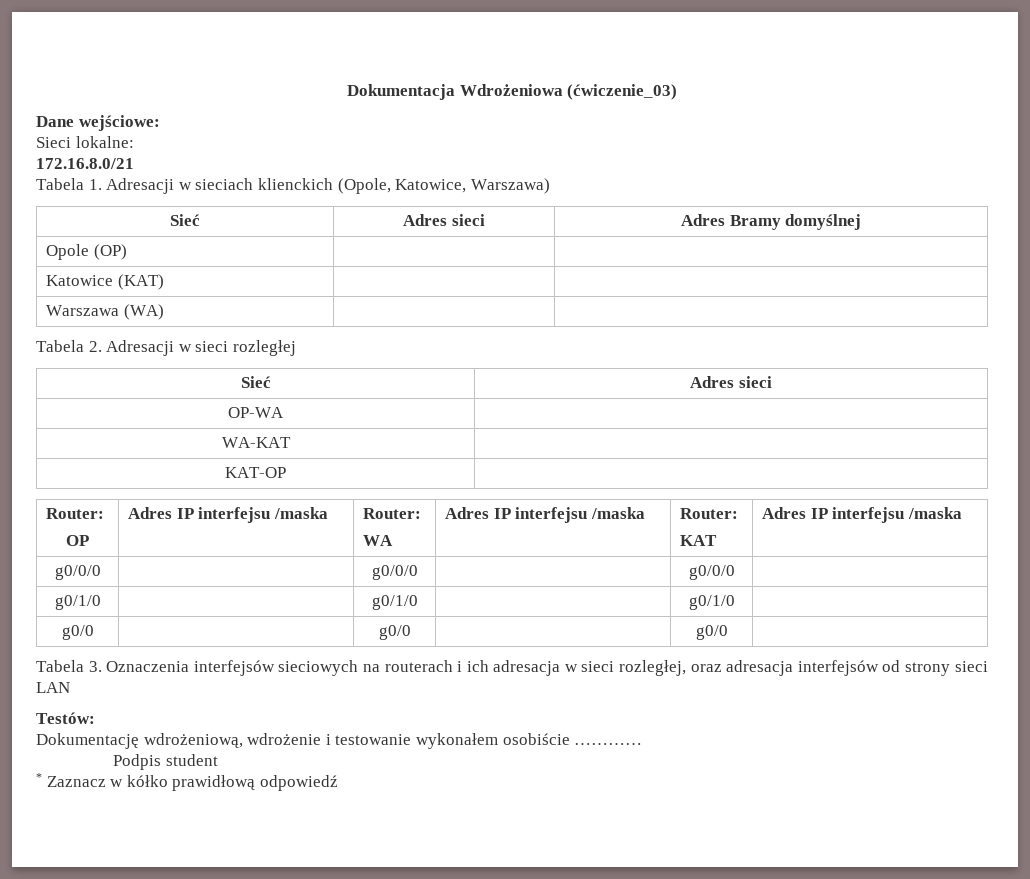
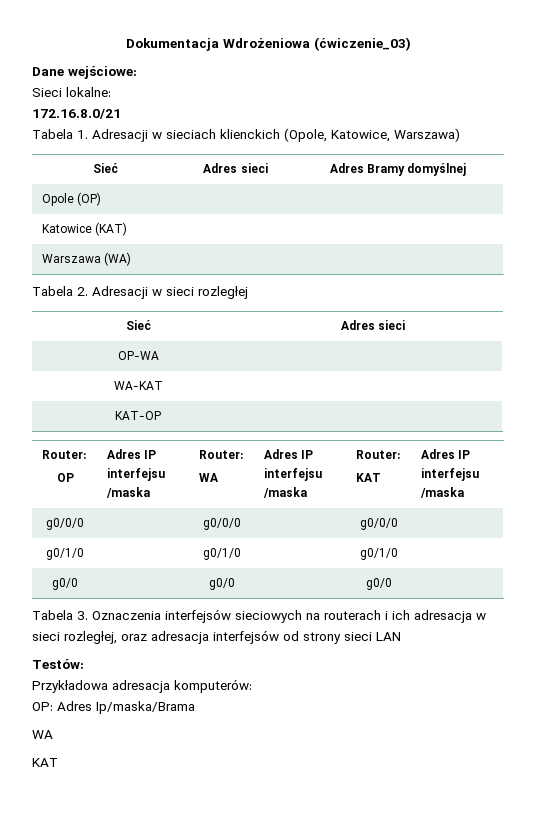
- Dokumentację wdrożeniową, wdrożenie i testowanie wykonałem osobiście …………
- Podpis student
- * Zaznacz w kółko prawidłową odpowiedź
+ Przykładowa adresacja komputerów:
+ OP: Adres Ip/maska/Brama
+ WA
+ KAT

